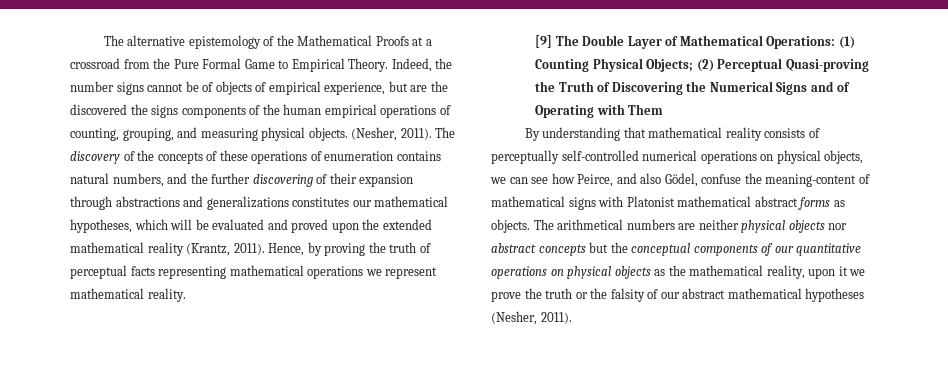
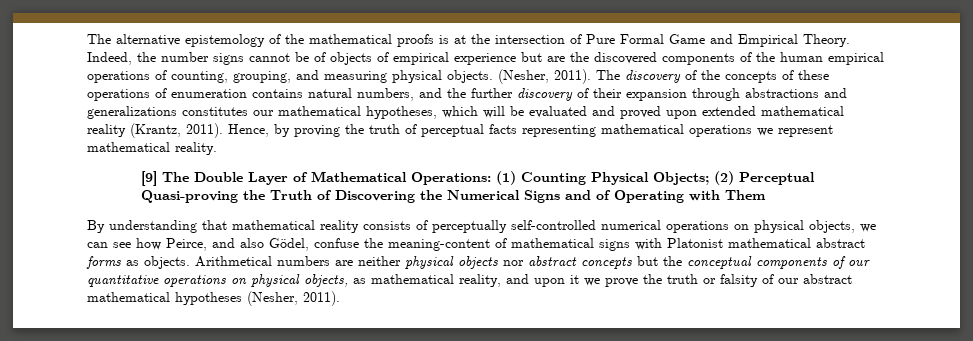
- The alternative epistemology of the Mathematical Proofs at a crossroad from the Pure Formal Game to Empirical Theory.
+ The alternative epistemology of the mathematical proofs is at the intersection of Pure Formal Game and Empirical Theory.
- Indeed, the number signs cannot be of objects of empirical experience, but are the discovered the signs components of the human empirical operations of counting, grouping, and measuring physical objects.
+ Indeed, the number signs cannot be of objects of empirical experience but are the discovered components of the human empirical operations of counting, grouping, and measuring physical objects.
- The discovery of the concepts of these operations of enumeration contains natural numbers, and the further discovering of their expansion through abstractions and generalizations constitutes our mathematical hypotheses, which will be evaluated and proved upon the extended mathematical reality (Krantz, 2011).
+ The discovery of the concepts of these operations of enumeration contains natural numbers, and the further discovery of their expansion through abstractions and generalizations constitutes our mathematical hypotheses, which will be evaluated and proved upon extended mathematical reality (Krantz, 2011).
- The arithmetical numbers are neither physical objects nor abstract concepts but the conceptual components of our quantitative operations on physical objects as the mathematical reality, upon it we prove the truth or the falsity of our abstract mathematical hypotheses (Nesher, 2011).
+ Arithmetical numbers are neither physical objects nor abstract concepts but the conceptual components of our quantitative operations on physical objects, as mathematical reality, and upon it we prove the truth or falsity of our abstract mathematical hypotheses (Nesher, 2011).

